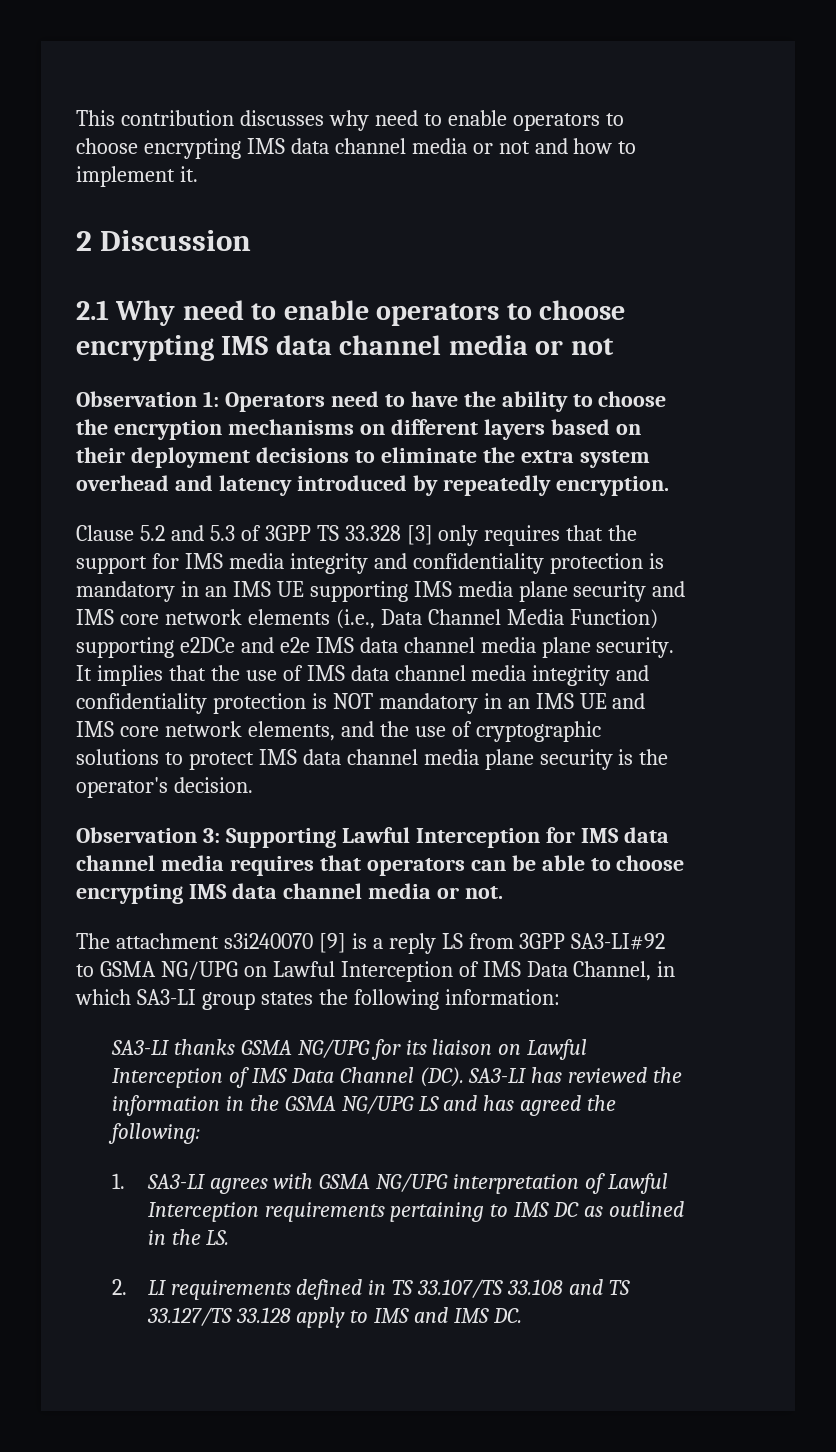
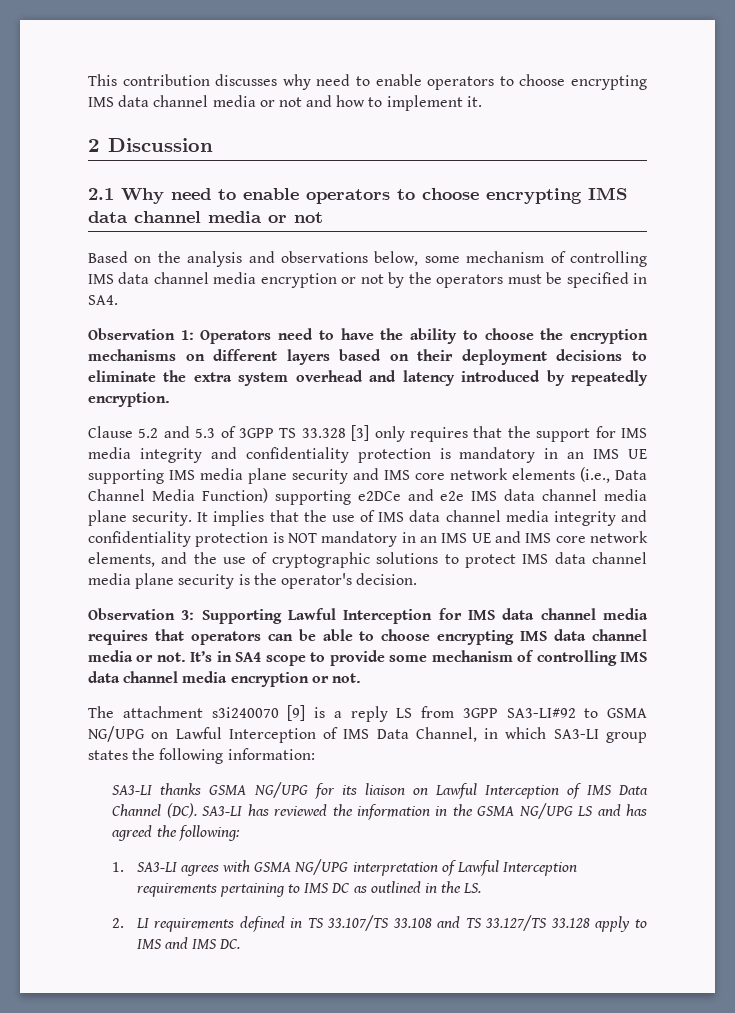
+ Based on the analysis and observations below, some mechanism of controlling IMS data channel media encryption or not by the operators must be specified in SA4.
+ It’s in SA4 scope to provide some mechanism of controlling IMS data channel media encryption or not.

